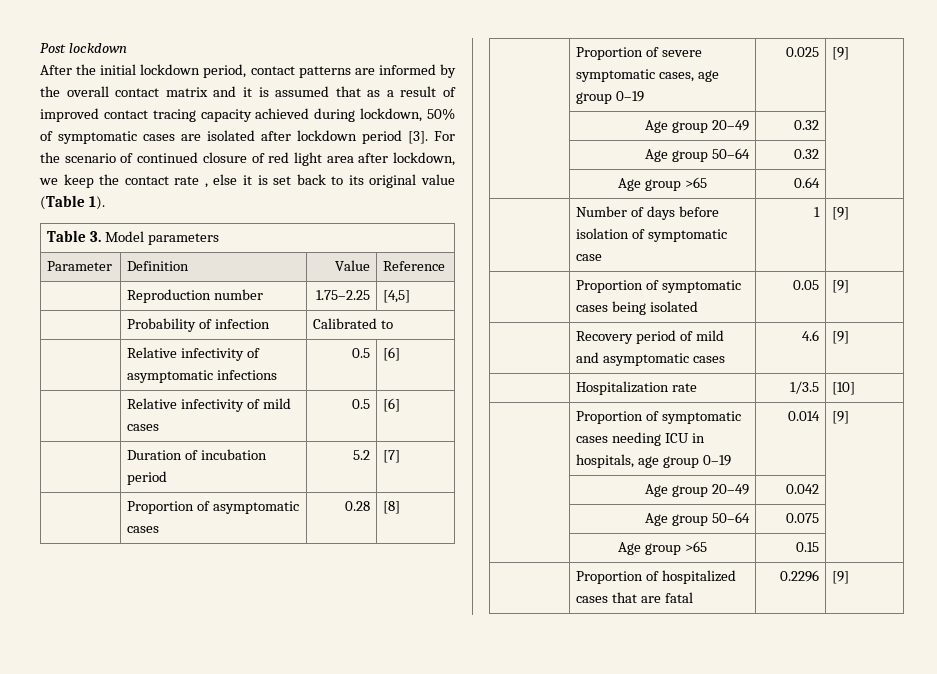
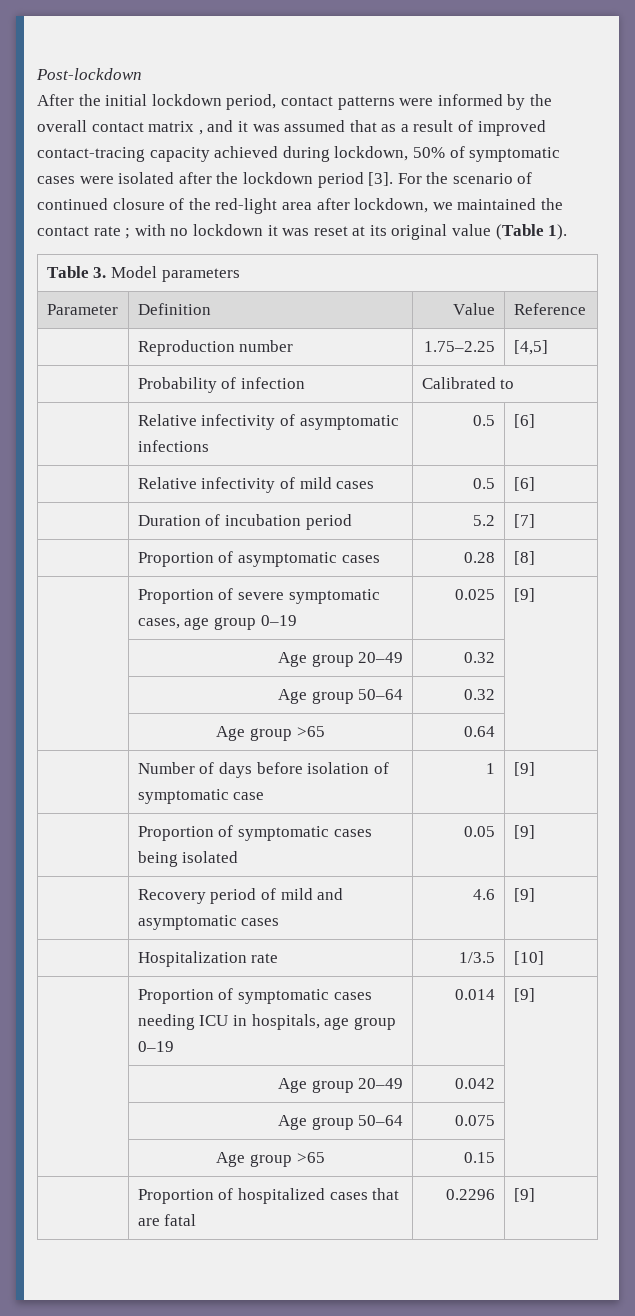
- Post lockdown
+ Post-lockdown
- After the initial lockdown period, contact patterns are informed by the overall contact matrix and it is assumed that as a result of improved contact tracing capacity achieved during lockdown, 50% of symptomatic cases are isolated after lockdown period [3].
+ After the initial lockdown period, contact patterns were informed by the overall contact matrix , and it was assumed that as a result of improved contact-tracing capacity achieved during lockdown, 50% of symptomatic cases were isolated after the lockdown period [3].
- For the scenario of continued closure of red light area after lockdown, we keep the contact rate , else it is set back to its original value (Table 1).
+ For the scenario of continued closure of the red-light area after lockdown, we maintained the contact rate ; with no lockdown it was reset at its original value (Table 1).

